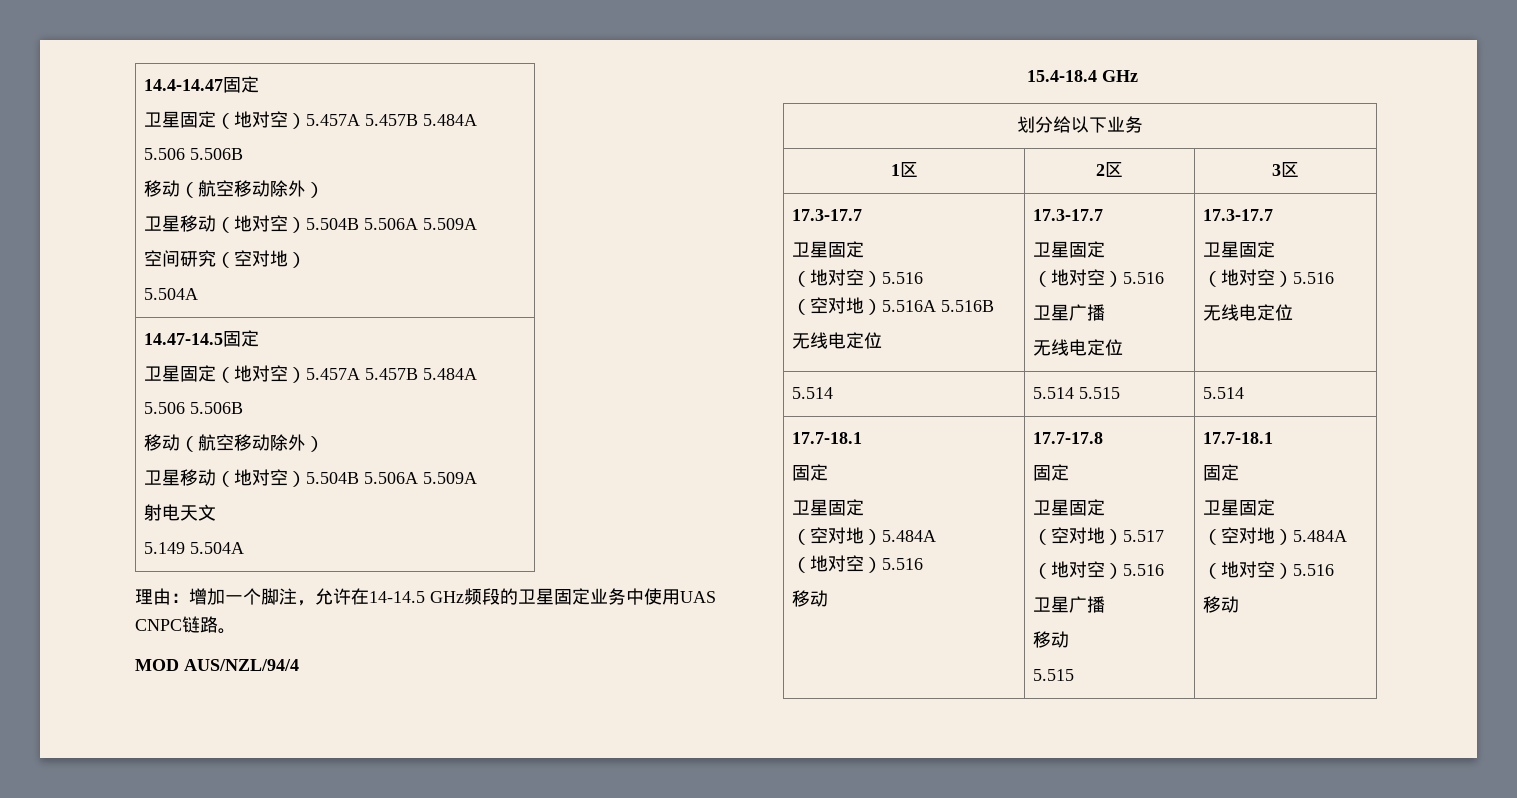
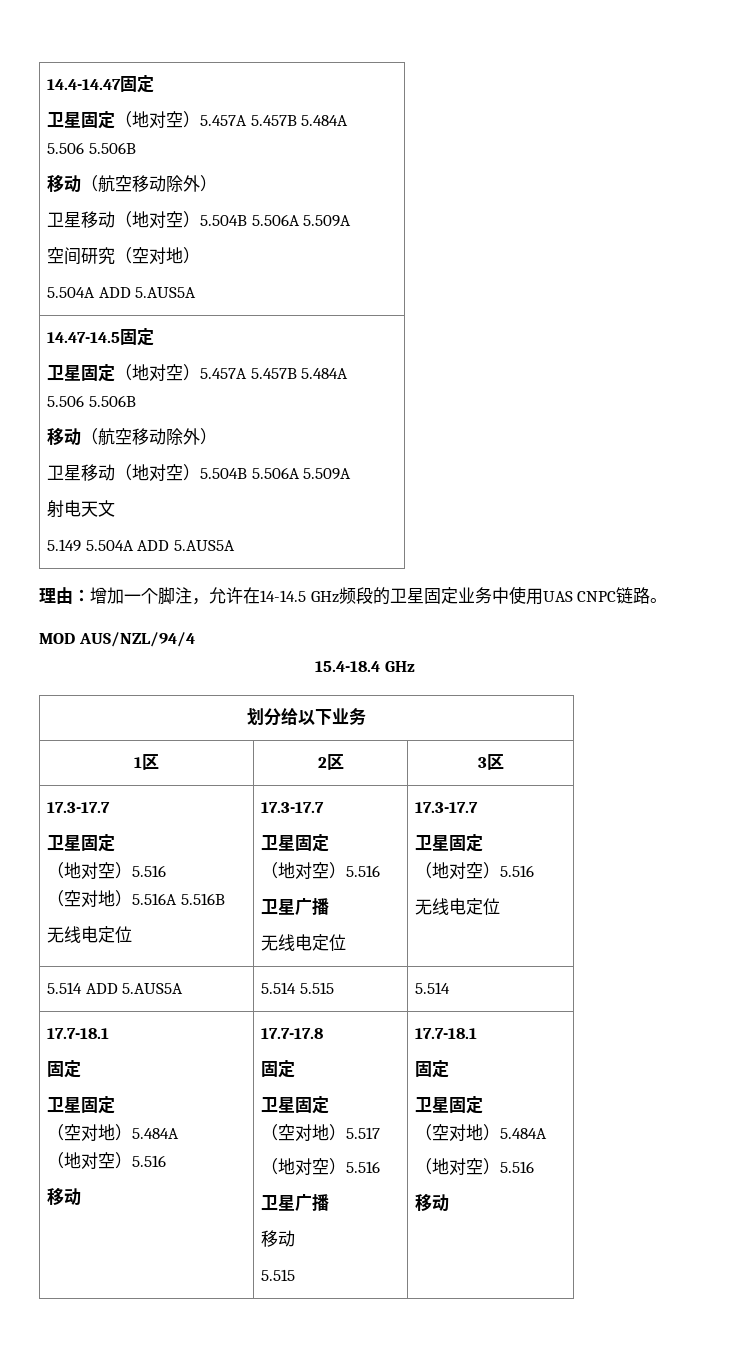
  14.4-14.47固定
  卫星固定（地对空）5.457A 5.457B 5.484A
  5.506 5.506B
  移动（航空移动除外）
  卫星移动（地对空）5.504B 5.506A 5.509A
  空间研究（空对地）
- 5.504A
+ 5.504A ADD 5.AUS5A
  14.47-14.5固定
  卫星固定（地对空）5.457A 5.457B 5.484A
  5.506 5.506B
  移动（航空移动除外）
  卫星移动（地对空）5.504B 5.506A 5.509A
  射电天文
- 5.149 5.504A
+ 5.149 5.504A ADD 5.AUS5A
- 5.514 | 5.514 5.515 | 5.514
+ 5.514 ADD 5.AUS5A | 5.514 5.515 | 5.514

